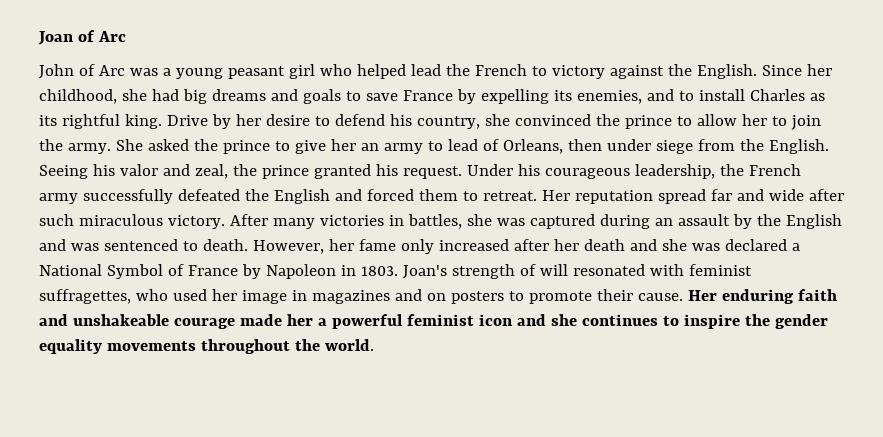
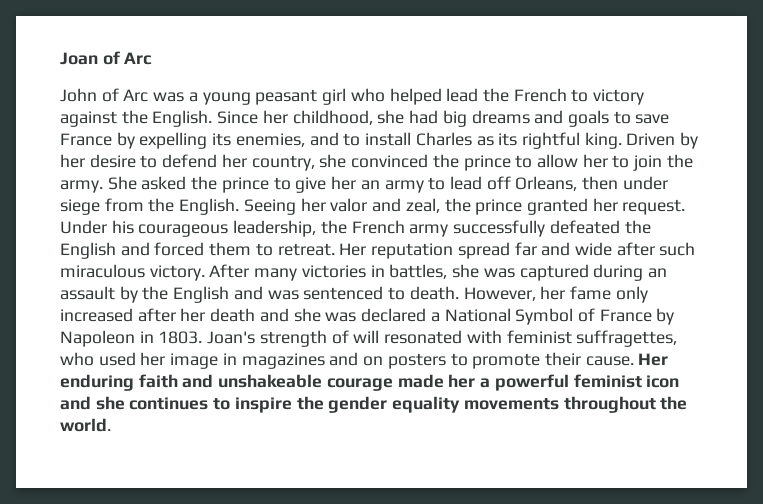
- Drive by her desire to defend his country, she convinced the prince to allow her to join the army.
+ Driven by her desire to defend her country, she convinced the prince to allow her to join the army.
- She asked the prince to give her an army to lead of Orleans, then under siege from the English.
+ She asked the prince to give her an army to lead off Orleans, then under siege from the English.
- Seeing his valor and zeal, the prince granted his request.
+ Seeing her valor and zeal, the prince granted her request.

